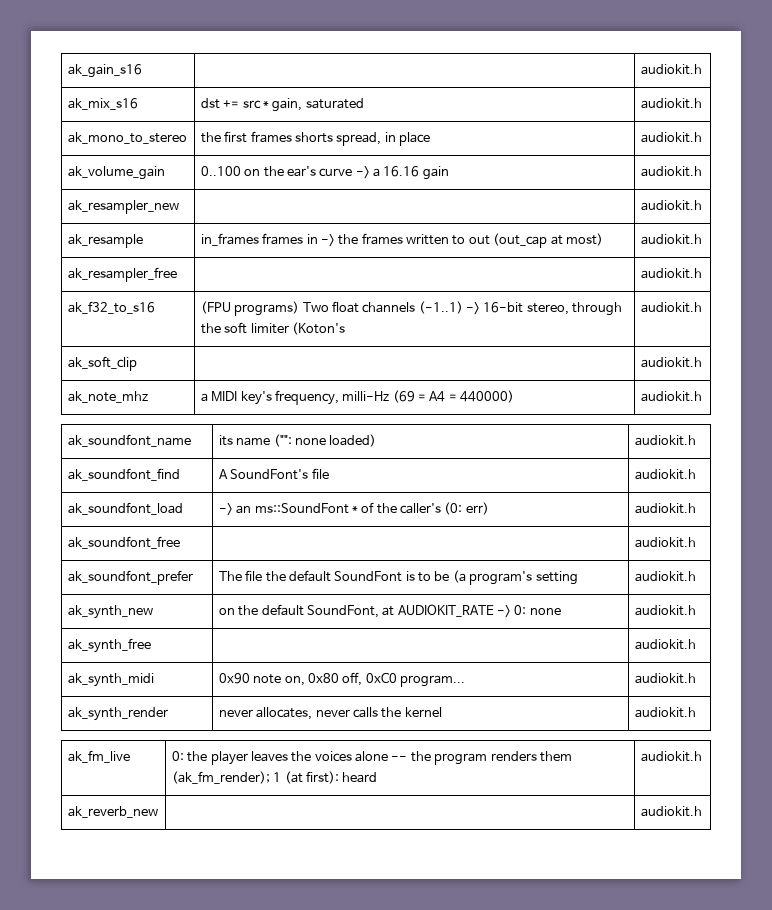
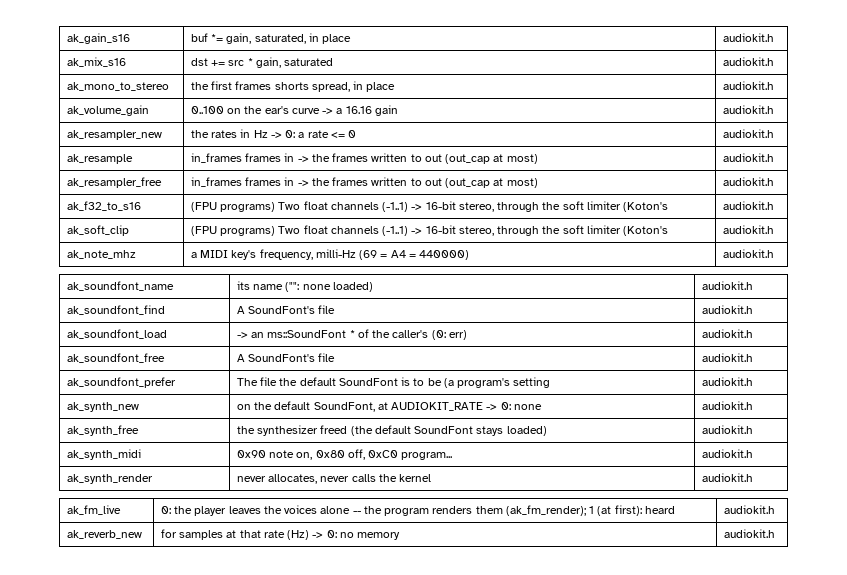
- ak_gain_s16 | | audiokit.h
+ ak_gain_s16 | buf *= gain, saturated, in place | audiokit.h
- ak_resampler_new | | audiokit.h
+ ak_resampler_new | the rates in Hz -> 0: a rate <= 0 | audiokit.h
- ak_resampler_free | | audiokit.h
+ ak_resampler_free | in_frames frames in -> the frames written to out (out_cap at most) | audiokit.h
- ak_soft_clip | | audiokit.h
+ ak_soft_clip | (FPU programs) Two float channels (-1..1) -> 16-bit stereo, through the soft limiter (Koton's | audiokit.h
- ak_soundfont_free | | audiokit.h
+ ak_soundfont_free | A SoundFont's file | audiokit.h
- ak_synth_free | | audiokit.h
+ ak_synth_free | the synthesizer freed (the default SoundFont stays loaded) | audiokit.h
- ak_reverb_new | | audiokit.h
+ ak_reverb_new | for samples at that rate (Hz) -> 0: no memory | audiokit.h

